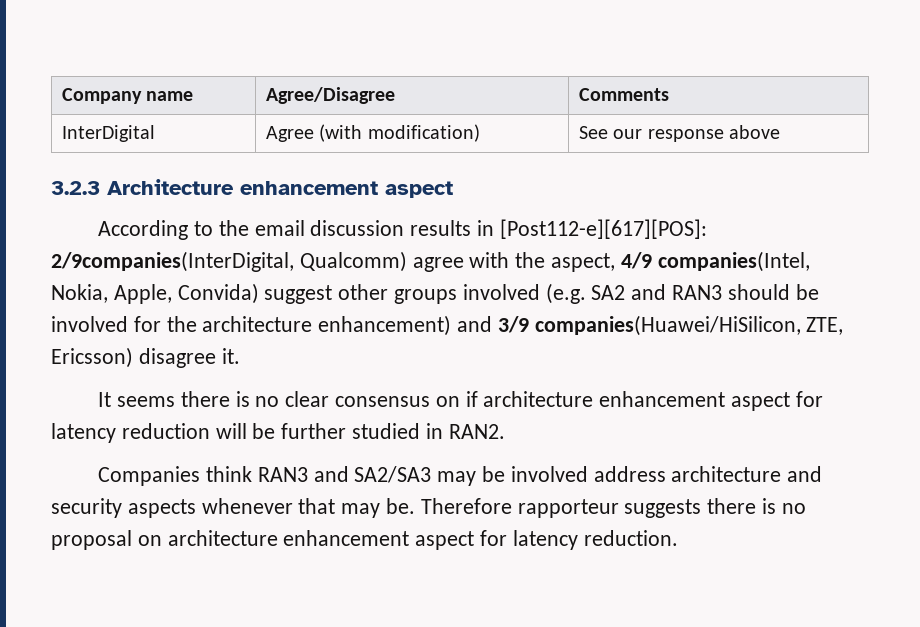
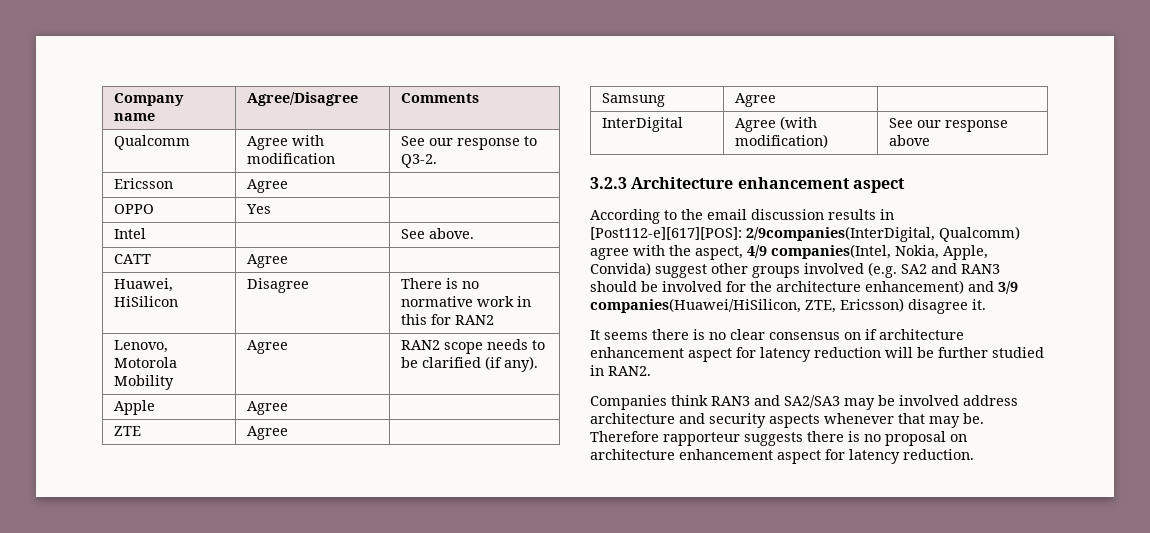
+ Qualcomm | Agree with modification | See our response to Q3-2.
+ Ericsson | Agree |
+ OPPO | Yes |
+ Intel | | See above.
+ CATT | Agree |
+ Huawei, HiSilicon | Disagree | There is no normative work in this for RAN2
+ Lenovo, Motorola Mobility | Agree | RAN2 scope needs to be clarified (if any).
+ Apple | Agree |
+ ZTE | Agree |
+ Samsung | Agree |

